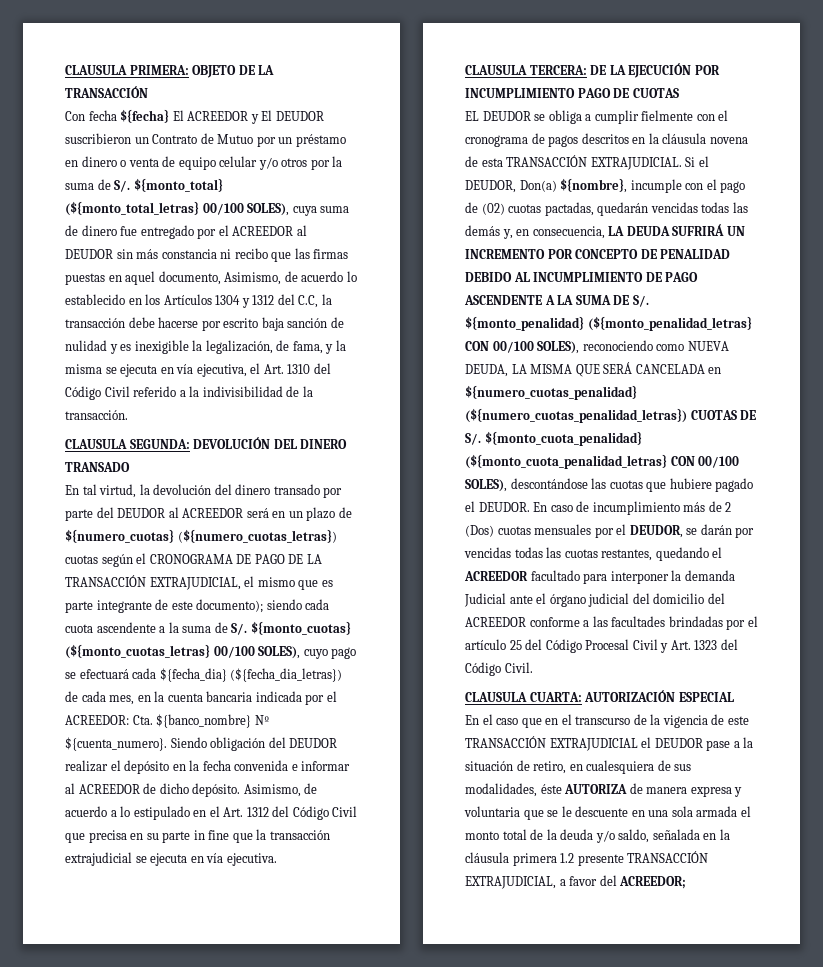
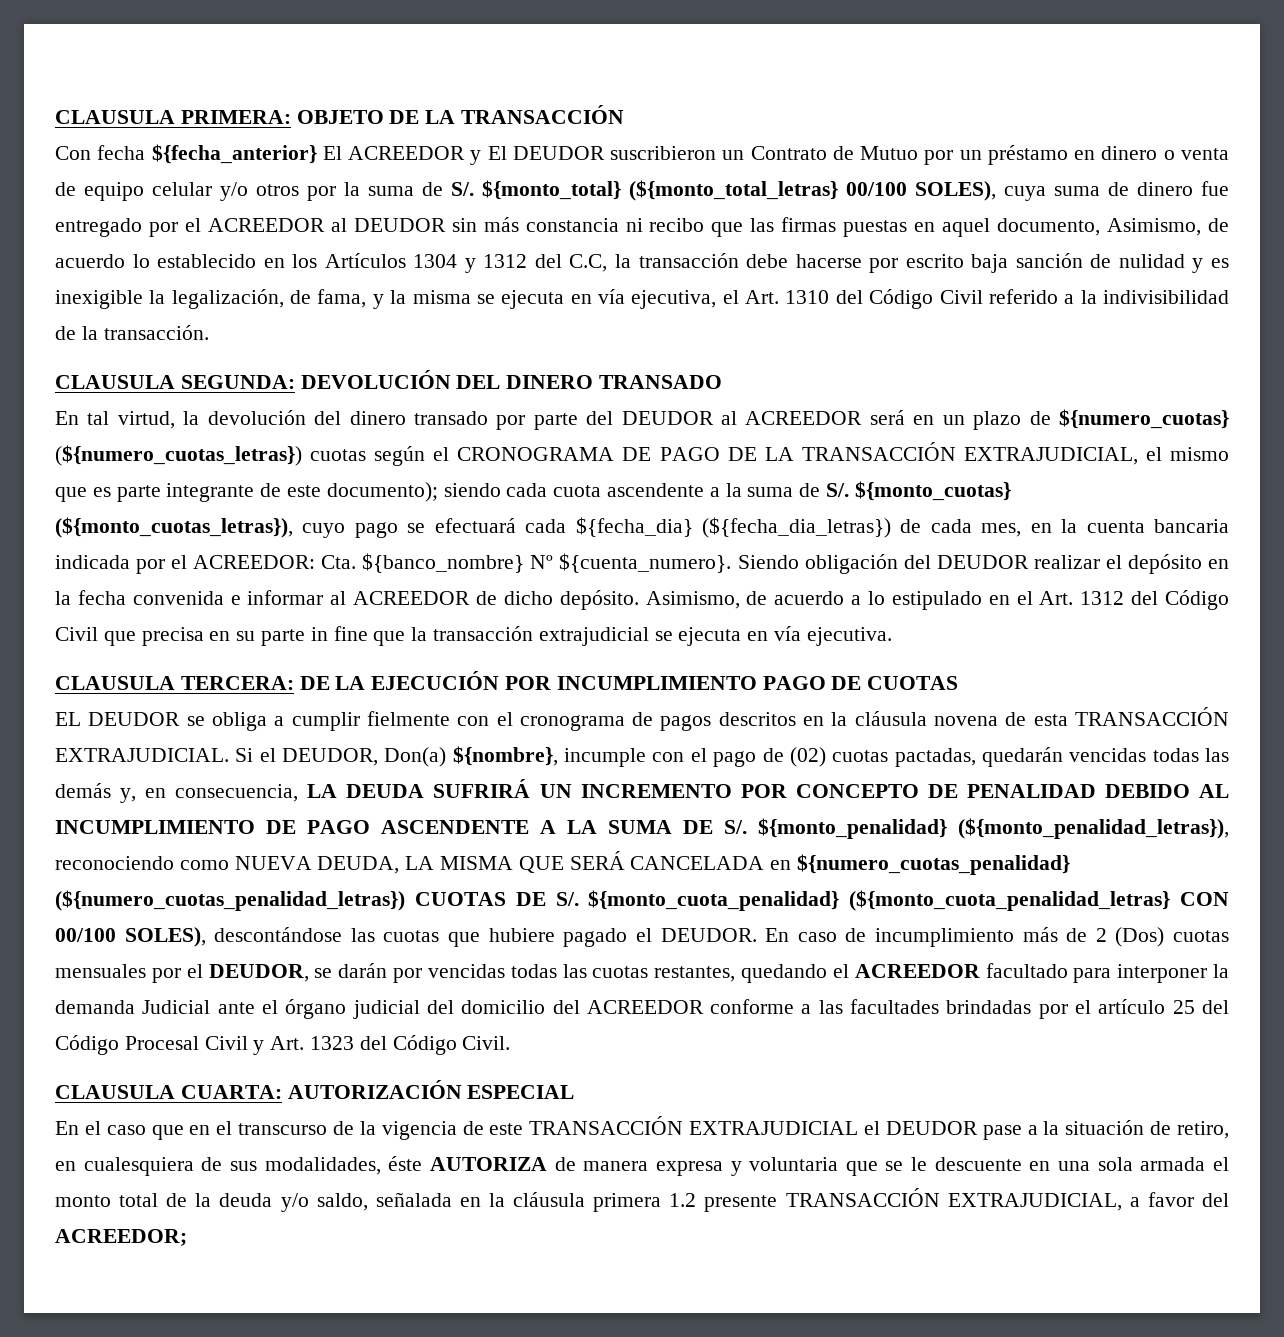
- Con fecha ${fecha} El ACREEDOR y El DEUDOR suscribieron un Contrato de Mutuo por un préstamo en dinero o venta de equipo celular y/o otros por la suma de S/. ${monto_total} (${monto_total_letras} 00/100 SOLES), cuya suma de dinero fue entregado por el ACREEDOR al DEUDOR sin más constancia ni recibo que las firmas puestas en aquel documento, Asimismo, de acuerdo lo establecido en los Artículos 1304 y 1312 del C.C, la transacción debe hacerse por escrito baja sanción de nulidad y es inexigible la legalización, de fama, y la misma se ejecuta en vía ejecutiva, el Art. 1310 del Código Civil referido a la indivisibilidad de la transacción.
+ Con fecha ${fecha_anterior} El ACREEDOR y El DEUDOR suscribieron un Contrato de Mutuo por un préstamo en dinero o venta de equipo celular y/o otros por la suma de S/. ${monto_total} (${monto_total_letras} 00/100 SOLES), cuya suma de dinero fue entregado por el ACREEDOR al DEUDOR sin más constancia ni recibo que las firmas puestas en aquel documento, Asimismo, de acuerdo lo establecido en los Artículos 1304 y 1312 del C.C, la transacción debe hacerse por escrito baja sanción de nulidad y es inexigible la legalización, de fama, y la misma se ejecuta en vía ejecutiva, el Art. 1310 del Código Civil referido a la indivisibilidad de la transacción.
- siendo cada cuota ascendente a la suma de S/. ${monto_cuotas} (${monto_cuotas_letras} 00/100 SOLES), cuyo pago se efectuará cada ${fecha_dia} (${fecha_dia_letras}) de cada mes, en la cuenta bancaria indicada por el ACREEDOR:
+ siendo cada cuota ascendente a la suma de S/. ${monto_cuotas} (${monto_cuotas_letras}), cuyo pago se efectuará cada ${fecha_dia} (${fecha_dia_letras}) de cada mes, en la cuenta bancaria indicada por el ACREEDOR:
- Si el DEUDOR, Don(a) ${nombre}, incumple con el pago de (02) cuotas pactadas, quedarán vencidas todas las demás y, en consecuencia, LA DEUDA SUFRIRÁ UN INCREMENTO POR CONCEPTO DE PENALIDAD DEBIDO AL INCUMPLIMIENTO DE PAGO ASCENDENTE A LA SUMA DE S/. ${monto_penalidad} (${monto_penalidad_letras} CON 00/100 SOLES), reconociendo como NUEVA DEUDA, LA MISMA QUE SERÁ CANCELADA en ${numero_cuotas_penalidad} (${numero_cuotas_penalidad_letras}) CUOTAS DE S/. ${monto_cuota_penalidad} (${monto_cuota_penalidad_letras} CON 00/100 SOLES), descontándose las cuotas que hubiere pagado el DEUDOR.
+ Si el DEUDOR, Don(a) ${nombre}, incumple con el pago de (02) cuotas pactadas, quedarán vencidas todas las demás y, en consecuencia, LA DEUDA SUFRIRÁ UN INCREMENTO POR CONCEPTO DE PENALIDAD DEBIDO AL INCUMPLIMIENTO DE PAGO ASCENDENTE A LA SUMA DE S/. ${monto_penalidad} (${monto_penalidad_letras}), reconociendo como NUEVA DEUDA, LA MISMA QUE SERÁ CANCELADA en ${numero_cuotas_penalidad} (${numero_cuotas_penalidad_letras}) CUOTAS DE S/. ${monto_cuota_penalidad} (${monto_cuota_penalidad_letras} CON 00/100 SOLES), descontándose las cuotas que hubiere pagado el DEUDOR.

